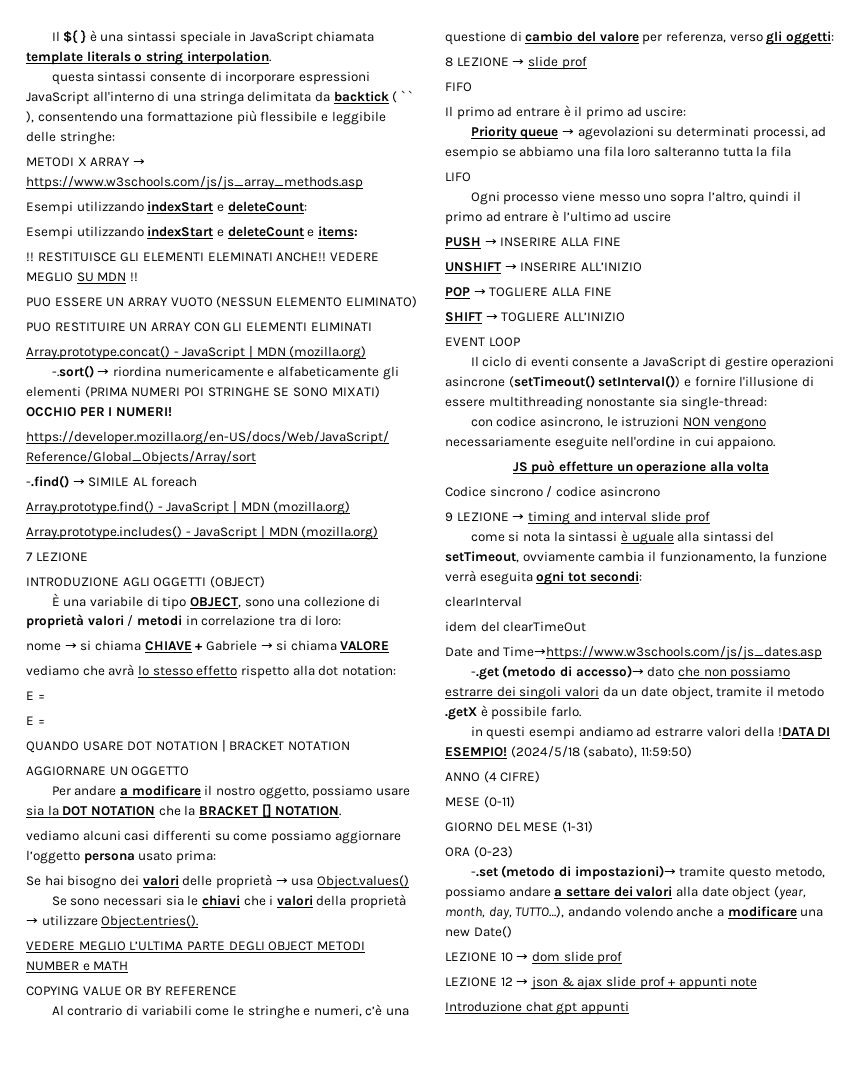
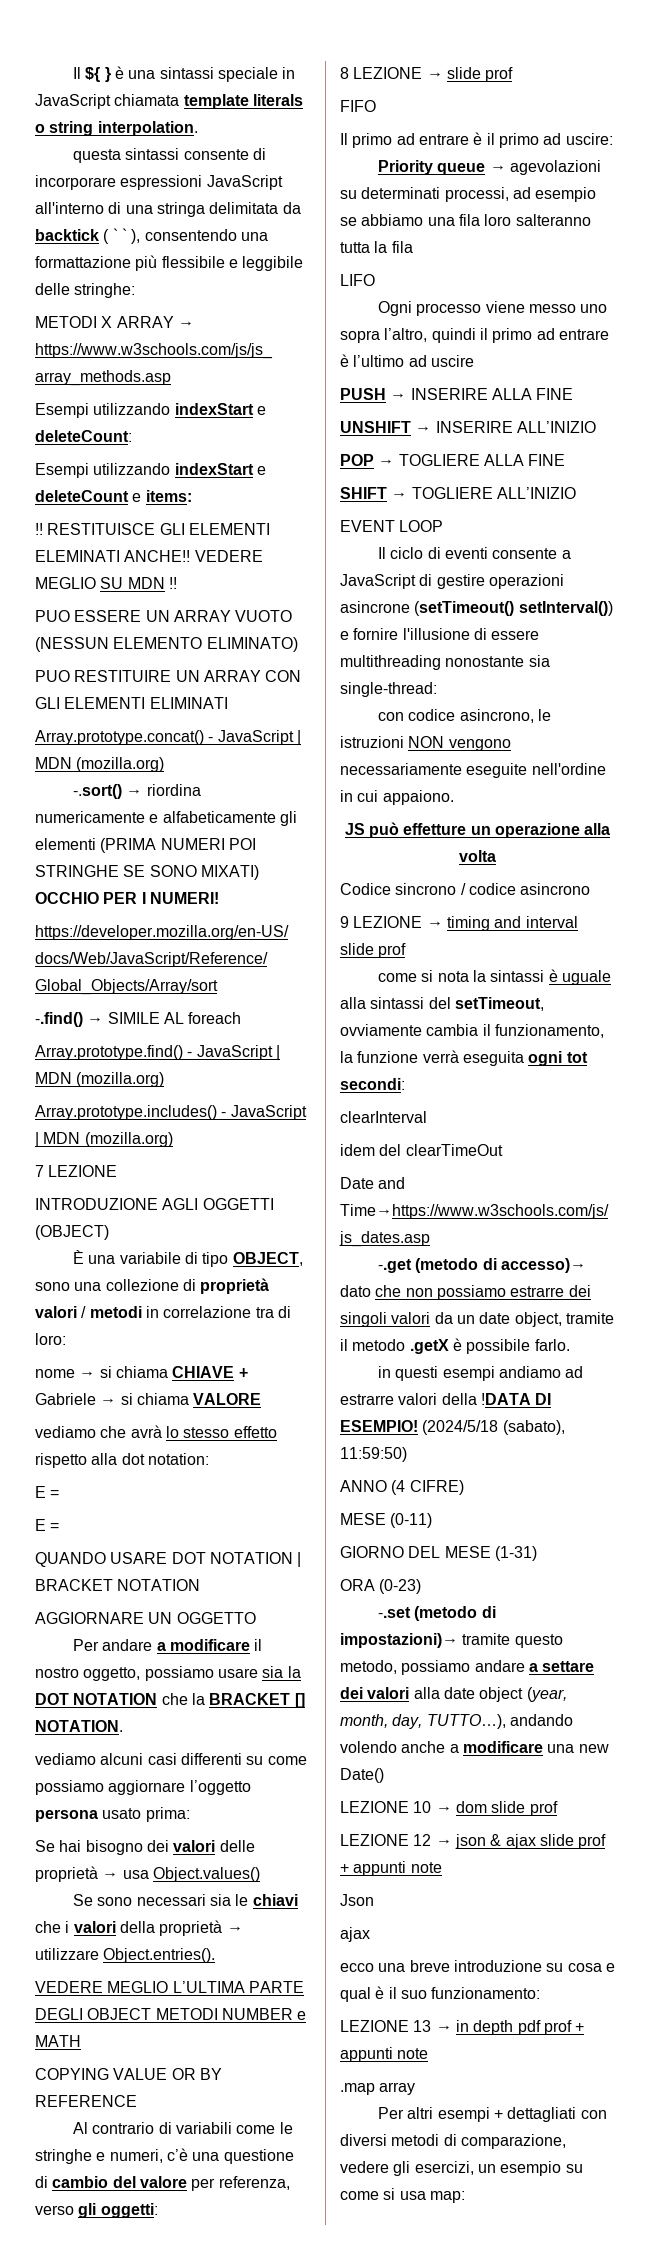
- Introduzione chat gpt appunti
+ Json
+ ajax
+ ecco una breve introduzione su cosa e qual è il suo funzionamento:
+ LEZIONE 13 → in depth pdf prof + appunti note
+ .map array
+ Per altri esempi + dettagliati con diversi metodi di comparazione, vedere gli esercizi, un esempio su come si usa map:

